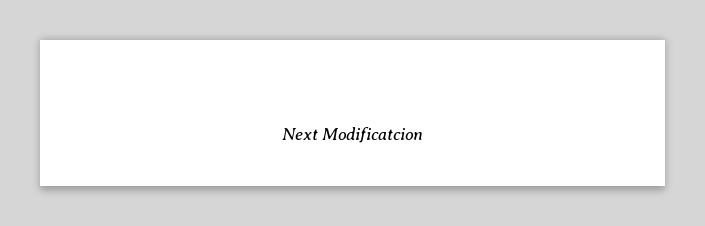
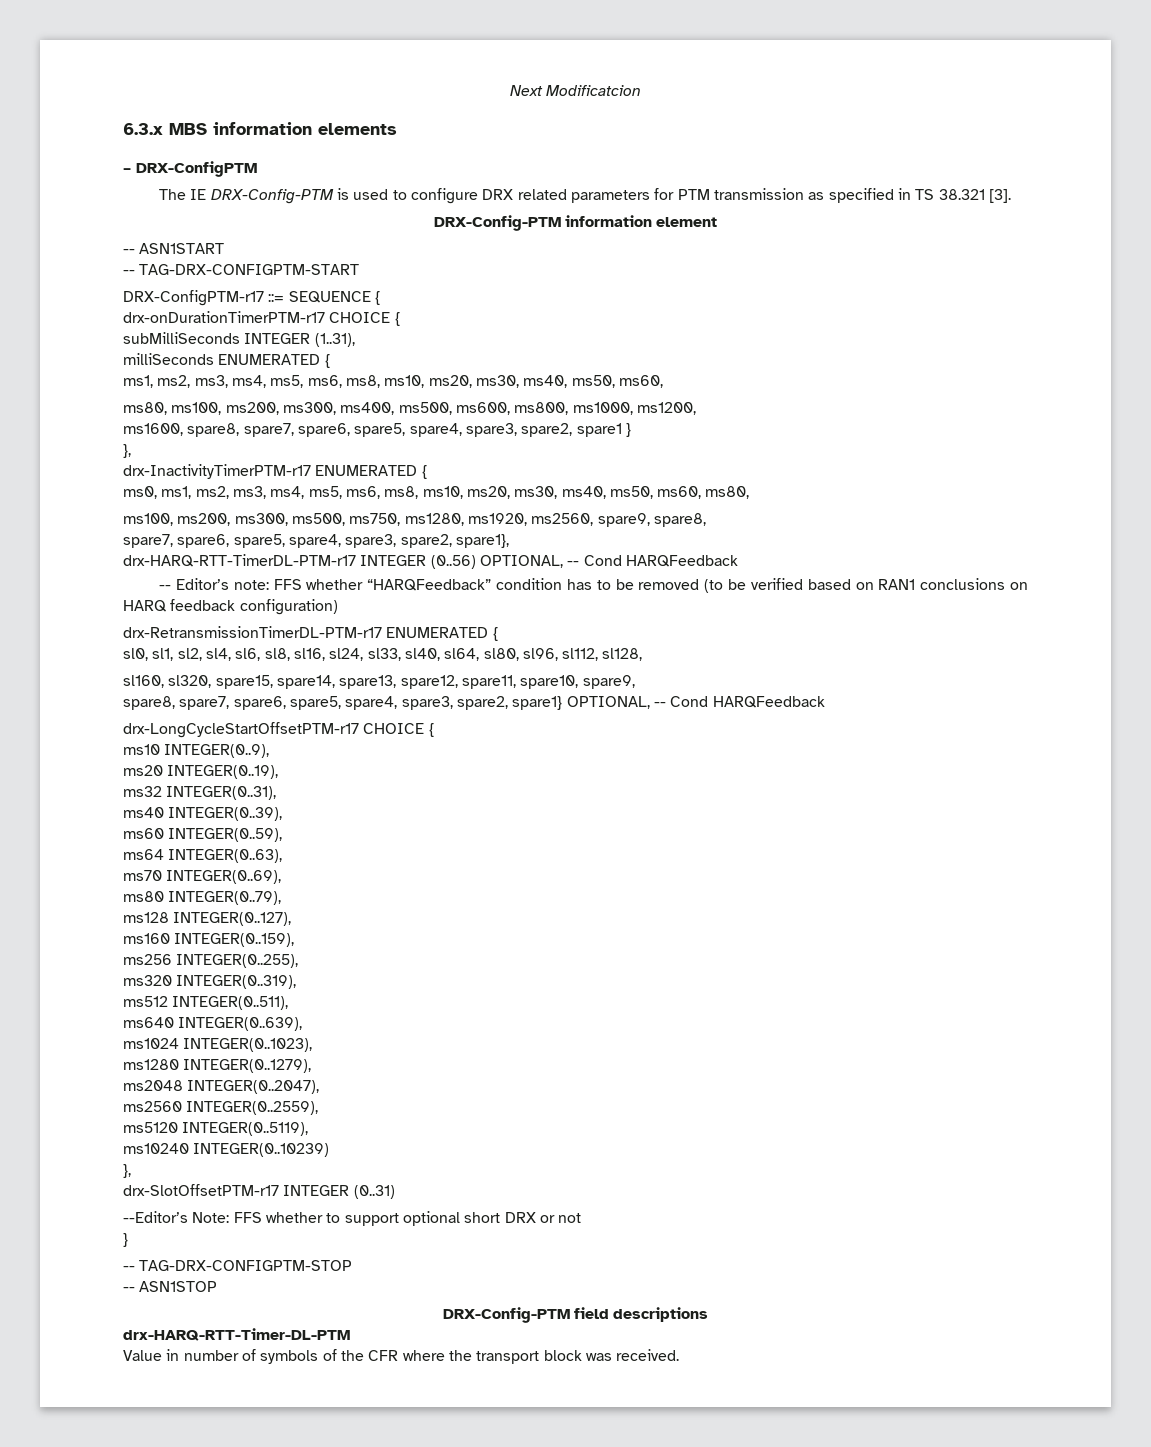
+ 6.3.x MBS information elements
+ – DRX-ConfigPTM
+ The IE DRX-Config-PTM is used to configure DRX related parameters for PTM transmission as specified in TS 38.321 [3].
+ DRX-Config-PTM information element
+ -- ASN1START
+ -- TAG-DRX-CONFIGPTM-START
+ DRX-ConfigPTM-r17 ::= SEQUENCE {
+ drx-onDurationTimerPTM-r17 CHOICE {
+ subMilliSeconds INTEGER (1..31),
+ milliSeconds ENUMERATED {
+ ms1, ms2, ms3, ms4, ms5, ms6, ms8, ms10, ms20, ms30, ms40, ms50, ms60,
+ ms80, ms100, ms200, ms300, ms400, ms500, ms600, ms800, ms1000, ms1200,
+ ms1600, spare8, spare7, spare6, spare5, spare4, spare3, spare2, spare1 }
+ },
+ drx-InactivityTimerPTM-r17 ENUMERATED {
+ ms0, ms1, ms2, ms3, ms4, ms5, ms6, ms8, ms10, ms20, ms30, ms40, ms50, ms60, ms80,
+ ms100, ms200, ms300, ms500, ms750, ms1280, ms1920, ms2560, spare9, spare8,
+ spare7, spare6, spare5, spare4, spare3, spare2, spare1},
+ drx-HARQ-RTT-TimerDL-PTM-r17 INTEGER (0..56) OPTIONAL, -- Cond HARQFeedback
+ -- Editor’s note: FFS whether “HARQFeedback” condition has to be removed (to be verified based on RAN1 conclusions on HARQ feedback configuration)
+ drx-RetransmissionTimerDL-PTM-r17 ENUMERATED {
+ sl0, sl1, sl2, sl4, sl6, sl8, sl16, sl24, sl33, sl40, sl64, sl80, sl96, sl112, sl128,
+ sl160, sl320, spare15, spare14, spare13, spare12, spare11, spare10, spare9,
+ spare8, spare7, spare6, spare5, spare4, spare3, spare2, spare1} OPTIONAL, -- Cond HARQFeedback
+ drx-LongCycleStartOffsetPTM-r17 CHOICE {
+ ms10 INTEGER(0..9),
+ ms20 INTEGER(0..19),
+ ms32 INTEGER(0..31),
+ ms40 INTEGER(0..39),
+ ms60 INTEGER(0..59),
+ ms64 INTEGER(0..63),
+ ms70 INTEGER(0..69),
+ ms80 INTEGER(0..79),
+ ms128 INTEGER(0..127),
+ ms160 INTEGER(0..159),
+ ms256 INTEGER(0..255),
+ ms320 INTEGER(0..319),
+ ms512 INTEGER(0..511),
+ ms640 INTEGER(0..639),
+ ms1024 INTEGER(0..1023),
+ ms1280 INTEGER(0..1279),
+ ms2048 INTEGER(0..2047),
+ ms2560 INTEGER(0..2559),
+ ms5120 INTEGER(0..5119),
+ ms10240 INTEGER(0..10239)
+ },
+ drx-SlotOffsetPTM-r17 INTEGER (0..31)
+ --Editor’s Note: FFS whether to support optional short DRX or not
+ }
+ -- TAG-DRX-CONFIGPTM-STOP
+ -- ASN1STOP
+ DRX-Config-PTM field descriptions
+ drx-HARQ-RTT-Timer-DL-PTM
+ Value in number of symbols of the CFR where the transport block was received.

